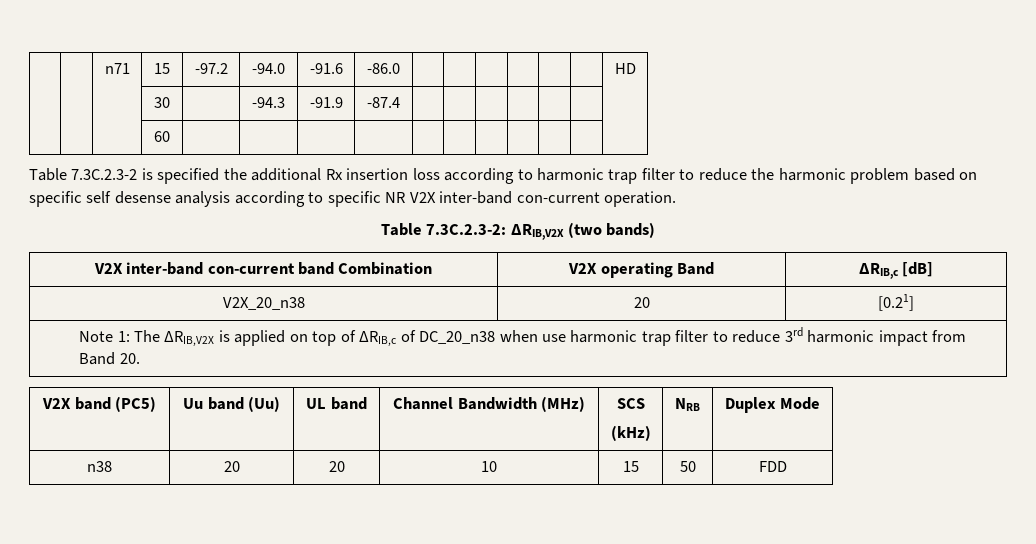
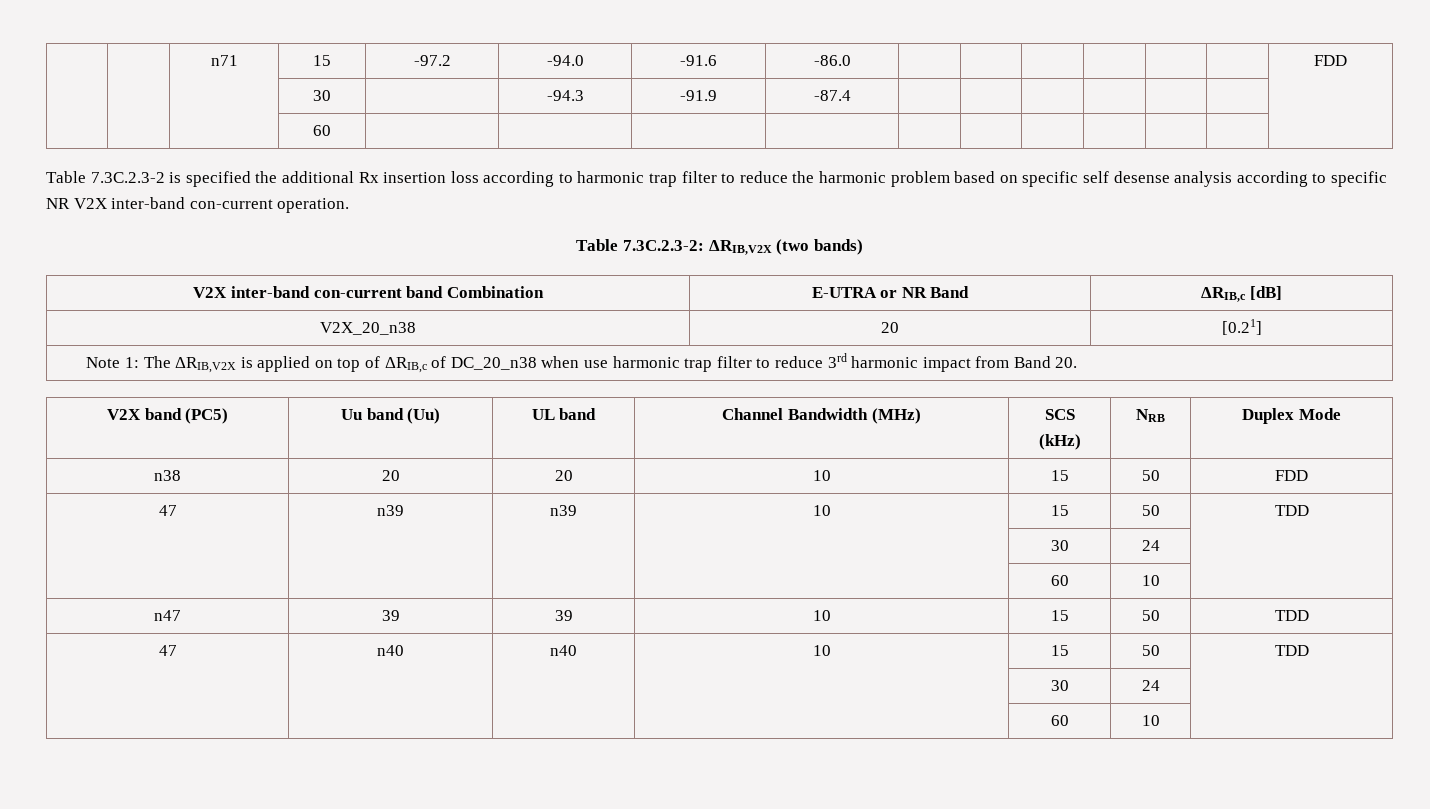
- | | n71 | 15 | -97.2 | -94.0 | -91.6 | -86.0 | | | | | | | HD
+ | | n71 | 15 | -97.2 | -94.0 | -91.6 | -86.0 | | | | | | | FDD
- V2X inter-band con-current band Combination | V2X operating Band | ΔRIB,c [dB]
+ V2X inter-band con-current band Combination | E-UTRA or NR Band | ΔRIB,c [dB]
+ 47 | n39 | n39 | 10 | 15 | 50 | TDD
+ | | | | 30 | 24 |
+ | | | | 60 | 10 |
+ n47 | 39 | 39 | 10 | 15 | 50 | TDD
+ 47 | n40 | n40 | 10 | 15 | 50 | TDD
+ | | | | 30 | 24 |
+ | | | | 60 | 10 |

